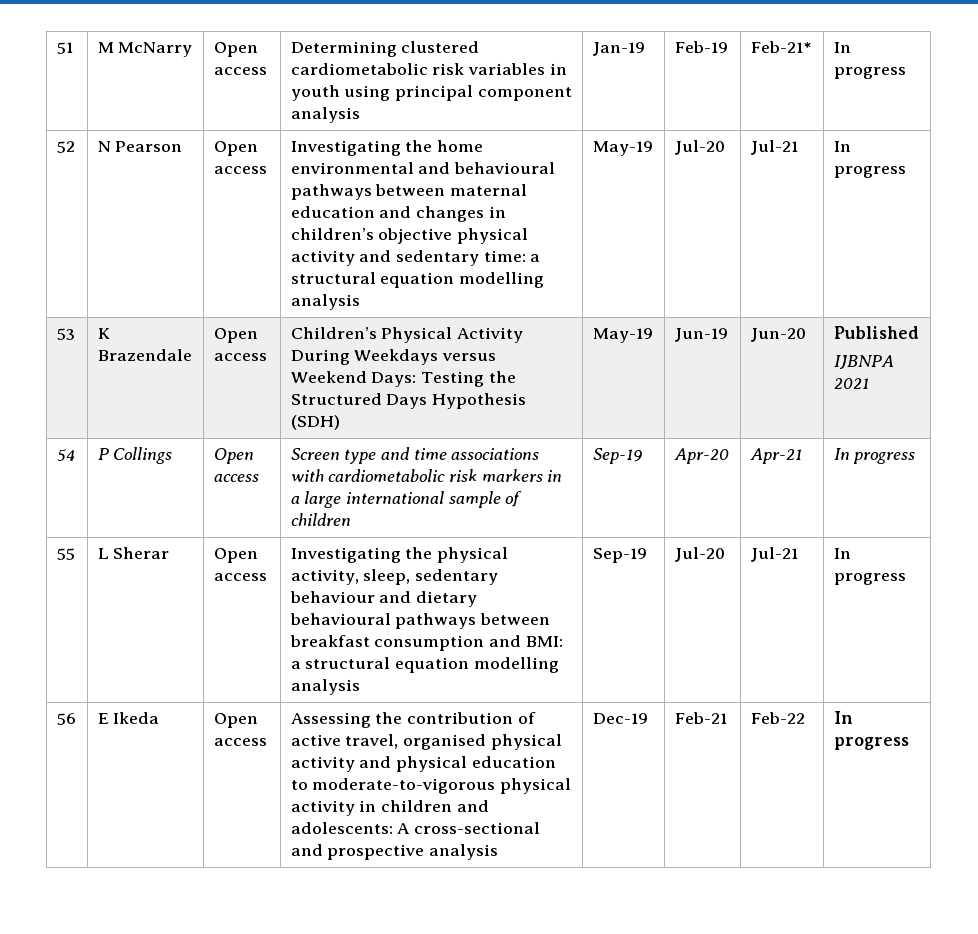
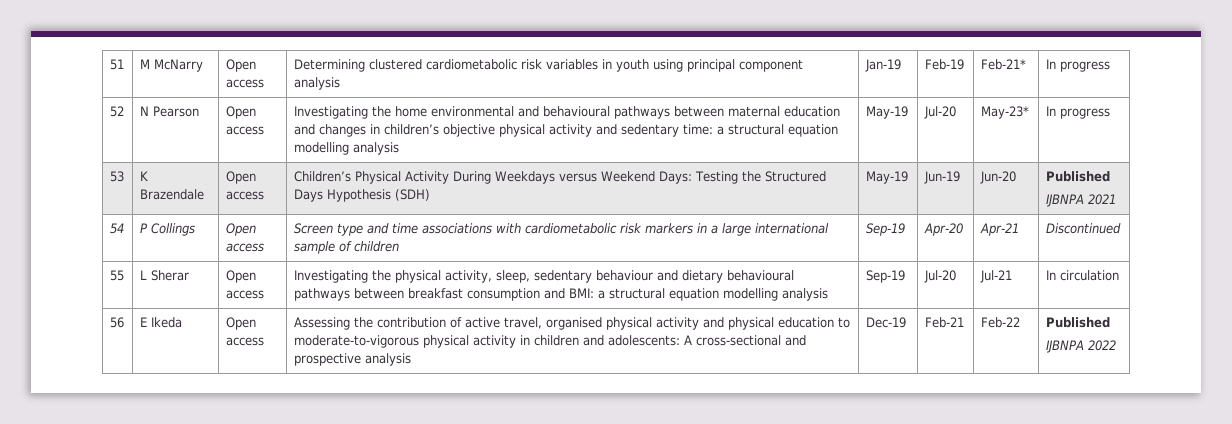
- 52 | N Pearson | Open access | Investigating the home environmental and behavioural pathways between maternal education and changes in children’s objective physical activity and sedentary time: a structural equation modelling analysis | May-19 | Jul-20 | Jul-21 | In progress
+ 52 | N Pearson | Open access | Investigating the home environmental and behavioural pathways between maternal education and changes in children’s objective physical activity and sedentary time: a structural equation modelling analysis | May-19 | Jul-20 | May-23* | In progress
- 54 | P Collings | Open access | Screen type and time associations with cardiometabolic risk markers in a large international sample of children | Sep-19 | Apr-20 | Apr-21 | In progress
+ 54 | P Collings | Open access | Screen type and time associations with cardiometabolic risk markers in a large international sample of children | Sep-19 | Apr-20 | Apr-21 | Discontinued
- 55 | L Sherar | Open access | Investigating the physical activity, sleep, sedentary behaviour and dietary behavioural pathways between breakfast consumption and BMI: a structural equation modelling analysis | Sep-19 | Jul-20 | Jul-21 | In progress
+ 55 | L Sherar | Open access | Investigating the physical activity, sleep, sedentary behaviour and dietary behavioural pathways between breakfast consumption and BMI: a structural equation modelling analysis | Sep-19 | Jul-20 | Jul-21 | In circulation
- 56 | E Ikeda | Open access | Assessing the contribution of active travel, organised physical activity and physical education to moderate-to-vigorous physical activity in children and adolescents: A cross-sectional and prospective analysis | Dec-19 | Feb-21 | Feb-22 | In progress
+ 56 | E Ikeda | Open access | Assessing the contribution of active travel, organised physical activity and physical education to moderate-to-vigorous physical activity in children and adolescents: A cross-sectional and prospective analysis | Dec-19 | Feb-21 | Feb-22 | Published
+ IJBNPA 2022

